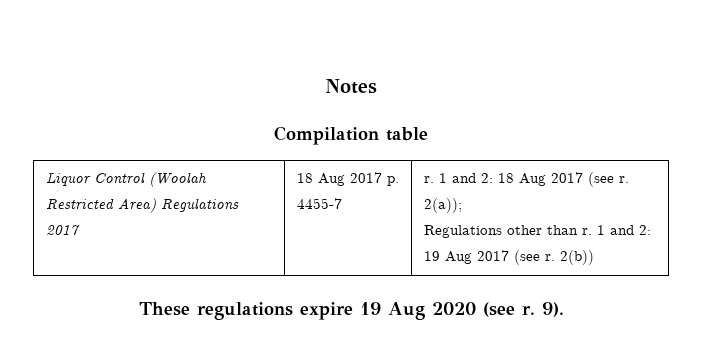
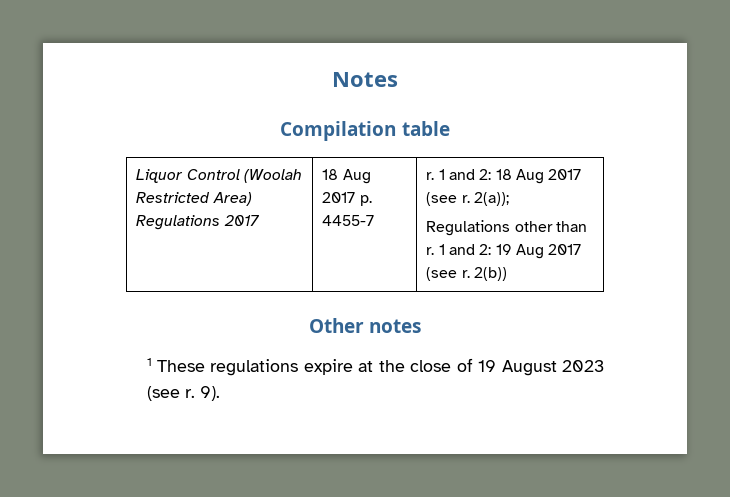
- These regulations expire 19 Aug 2020 (see r.
+ Other notes
+ 1 These regulations expire at the close of 19 August 2023 (see r.

